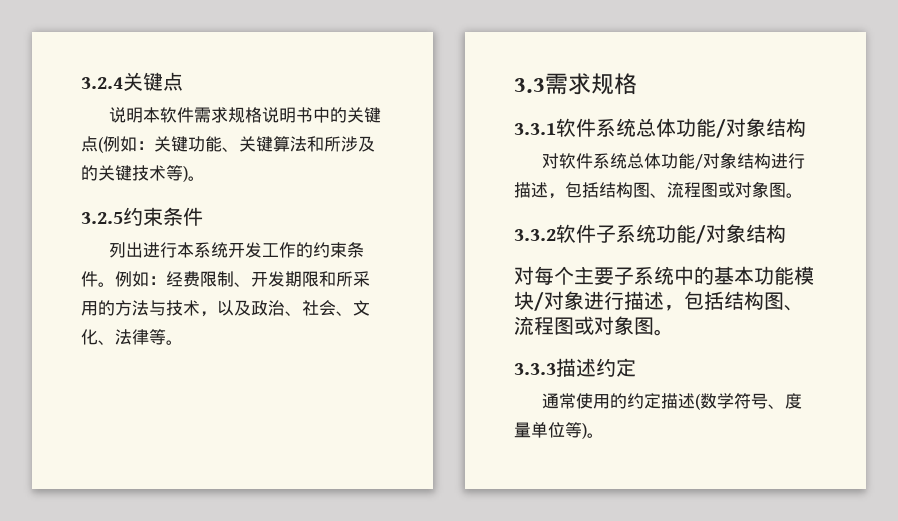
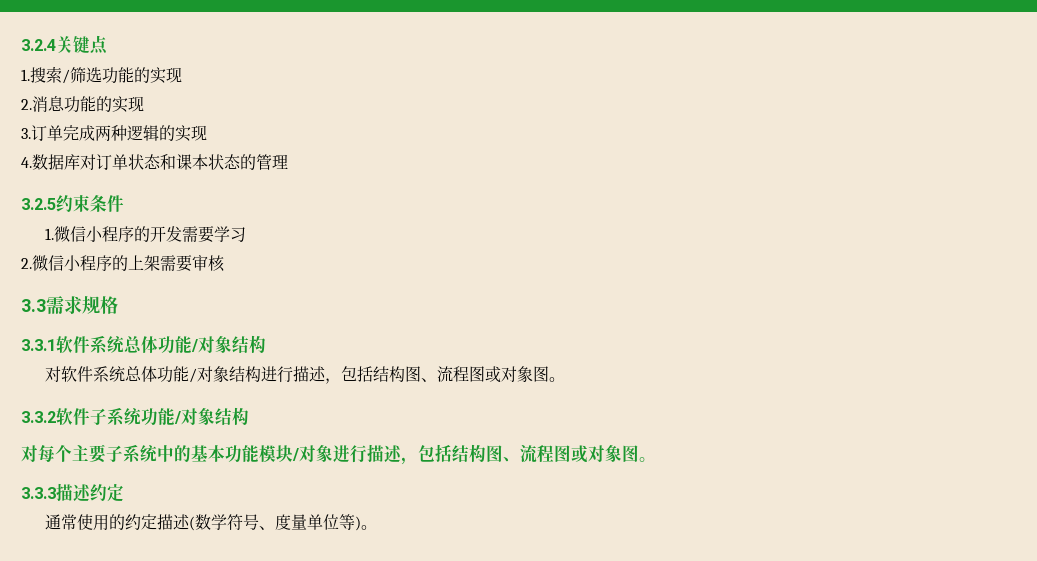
- 说明本软件需求规格说明书中的关键点(例如：关键功能、关键算法和所涉及的关键技术等)。
+ 1.搜索/筛选功能的实现
+ 2.消息功能的实现
+ 3.订单完成两种逻辑的实现
+ 4.数据库对订单状态和课本状态的管理
  3.2.5约束条件
- 列出进行本系统开发工作的约束条件。例如：经费限制、开发期限和所采用的方法与技术，以及政治、社会、文化、法律等。
+ 1.微信小程序的开发需要学习
+ 2.微信小程序的上架需要审核

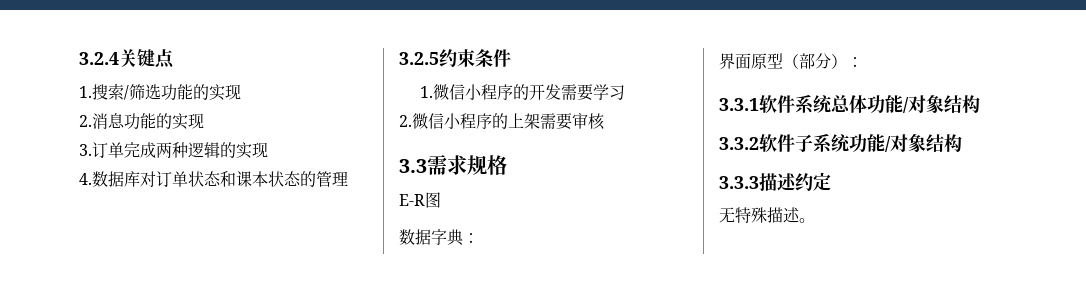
+ E-R图
+ 数据字典：
+ 界面原型（部分）：
- 对软件系统总体功能/对象结构进行描述，包括结构图、流程图或对象图。
- 对每个主要子系统中的基本功能模块/对象进行描述，包括结构图、流程图或对象图。
  3.3.3描述约定
- 通常使用的约定描述(数学符号、度量单位等)。
+ 无特殊描述。

